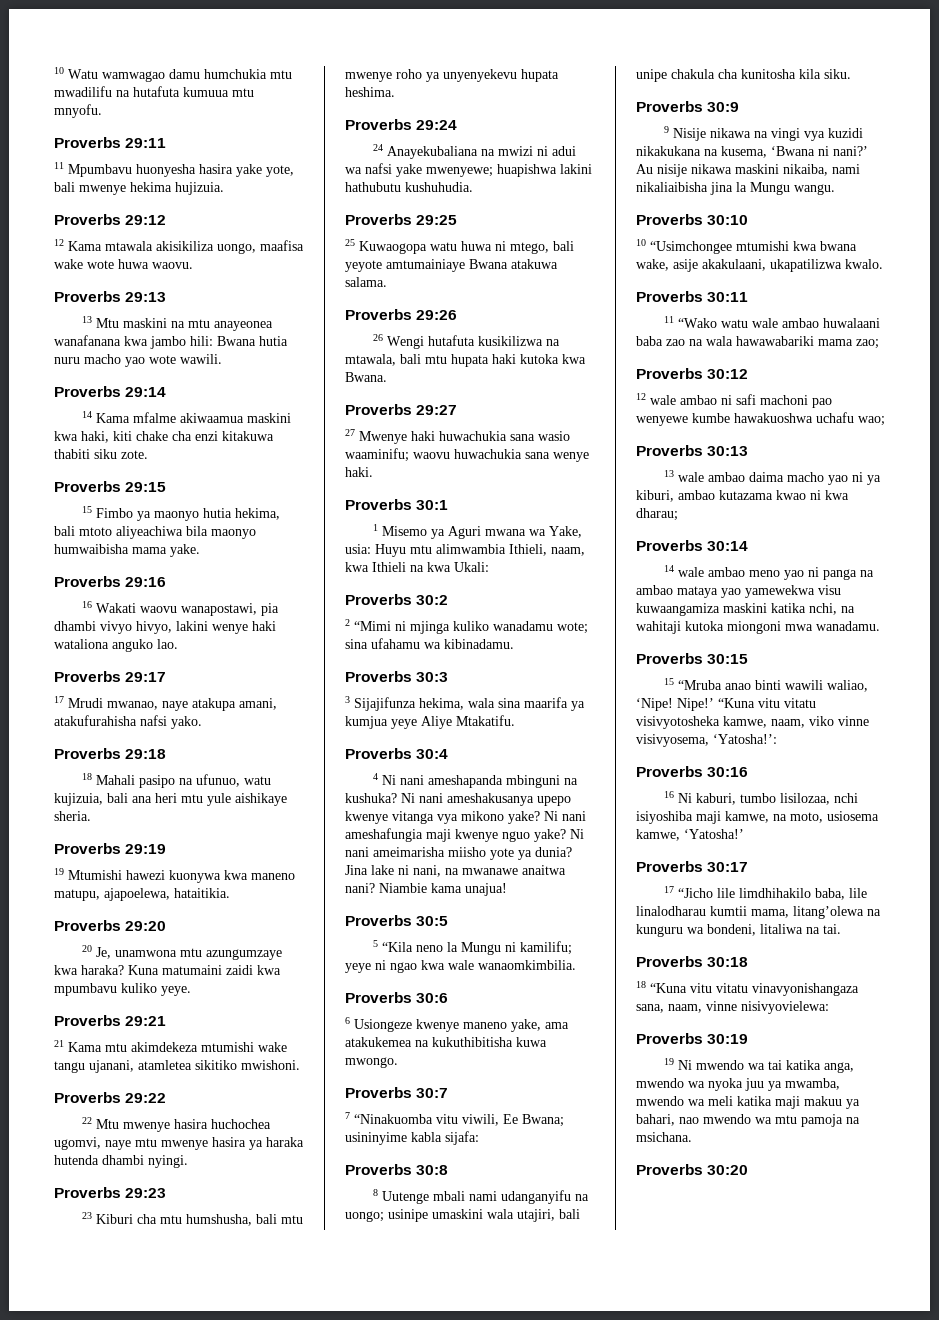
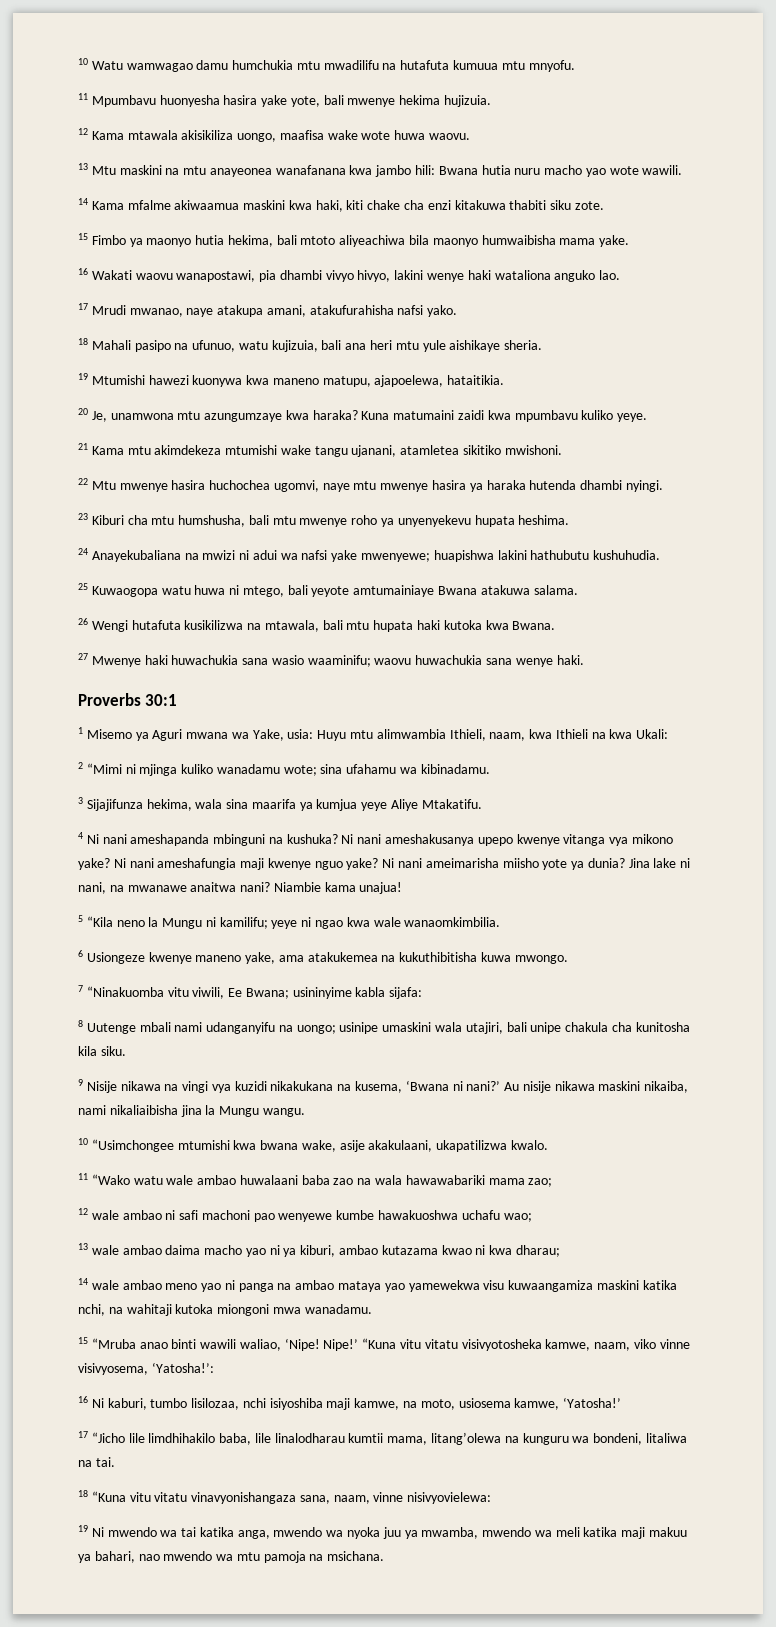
- Proverbs 29:11
- Proverbs 29:12
- Proverbs 29:13
- Proverbs 29:14
- Proverbs 29:15
- Proverbs 29:16
- Proverbs 29:17
- Proverbs 29:18
- Proverbs 29:19
- Proverbs 29:20
- Proverbs 29:21
- Proverbs 29:22
- Proverbs 29:23
- Proverbs 29:24
- Proverbs 29:25
- Proverbs 29:26
- Proverbs 29:27
- Proverbs 30:2
- Proverbs 30:3
- Proverbs 30:4
- Proverbs 30:5
- Proverbs 30:6
- Proverbs 30:7
- Proverbs 30:8
- Proverbs 30:9
- Proverbs 30:10
- Proverbs 30:11
- Proverbs 30:12
- Proverbs 30:13
- Proverbs 30:14
- Proverbs 30:15
- Proverbs 30:16
- Proverbs 30:17
- Proverbs 30:18
- Proverbs 30:19
- Proverbs 30:20

